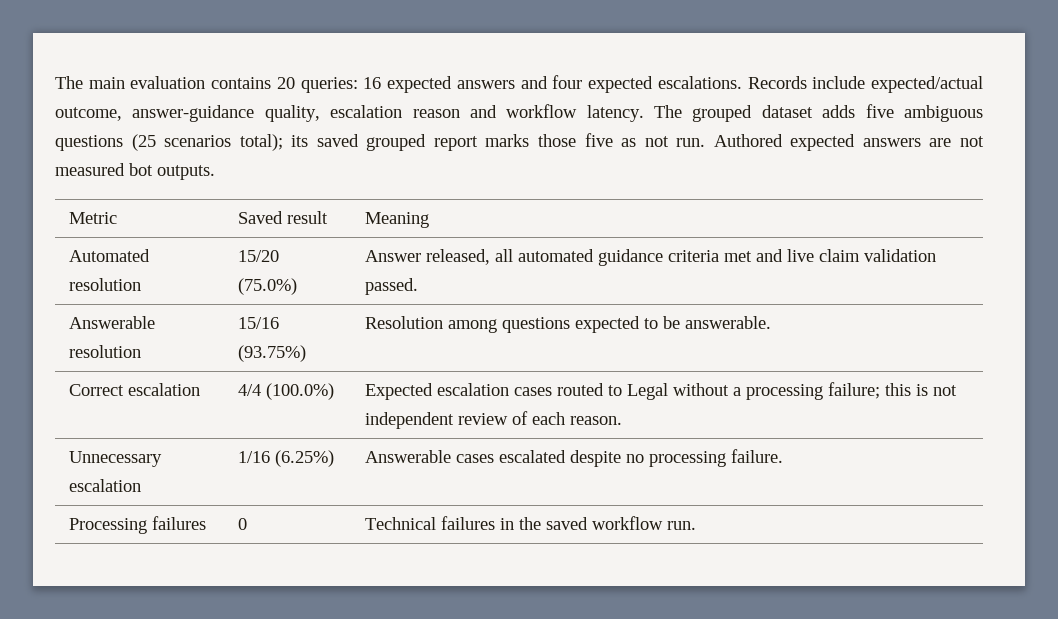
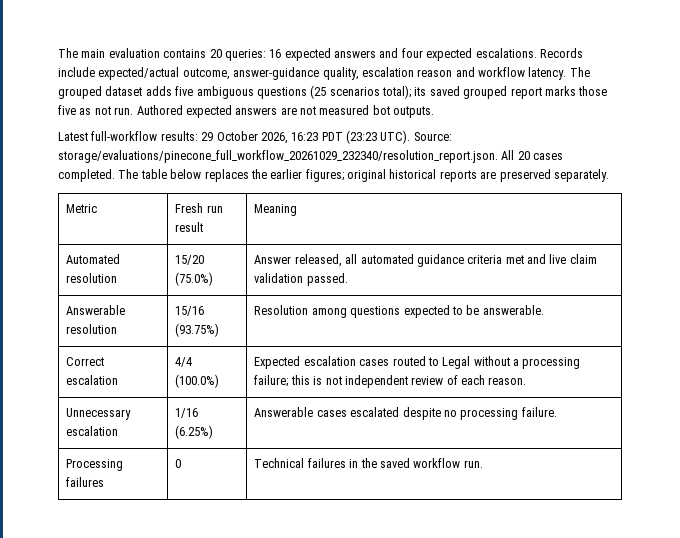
+ Latest full-workflow results: 29 October 2026, 16:23 PDT (23:23 UTC). Source: storage/evaluations/pinecone_full_workflow_20261029_232340/resolution_report.json. All 20 cases completed. The table below replaces the earlier figures; original historical reports are preserved separately.
- Metric | Saved result | Meaning
+ Metric | Fresh run result | Meaning

